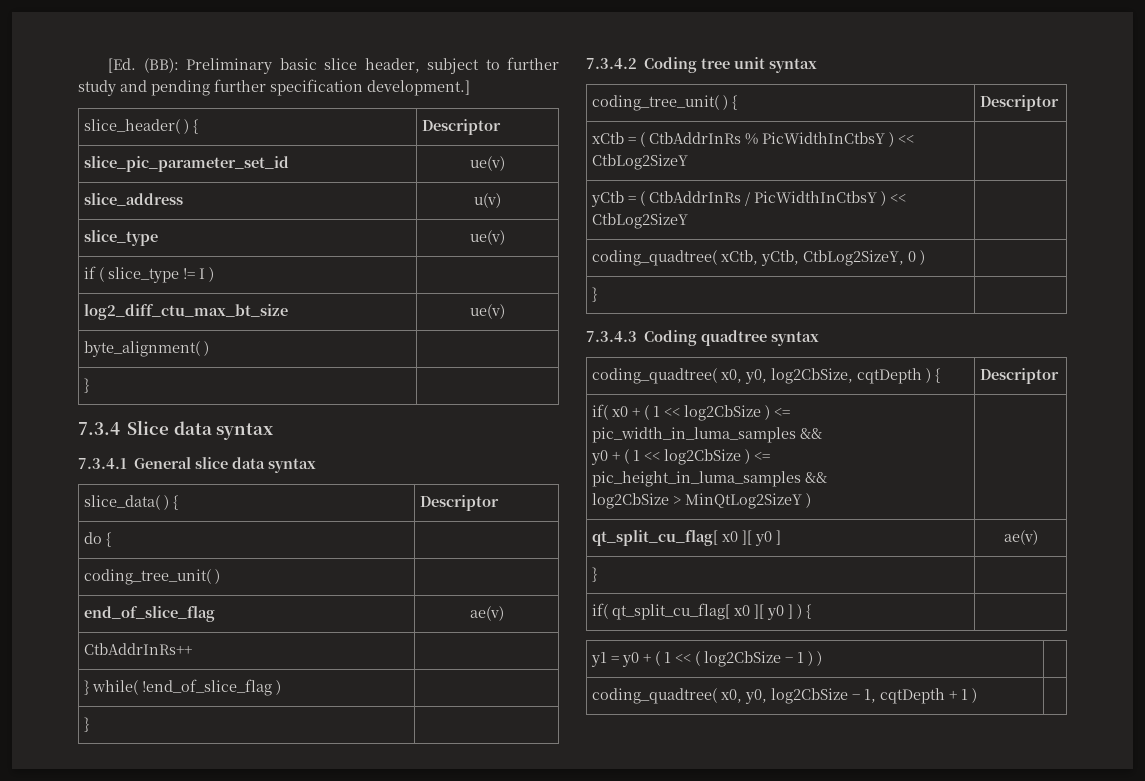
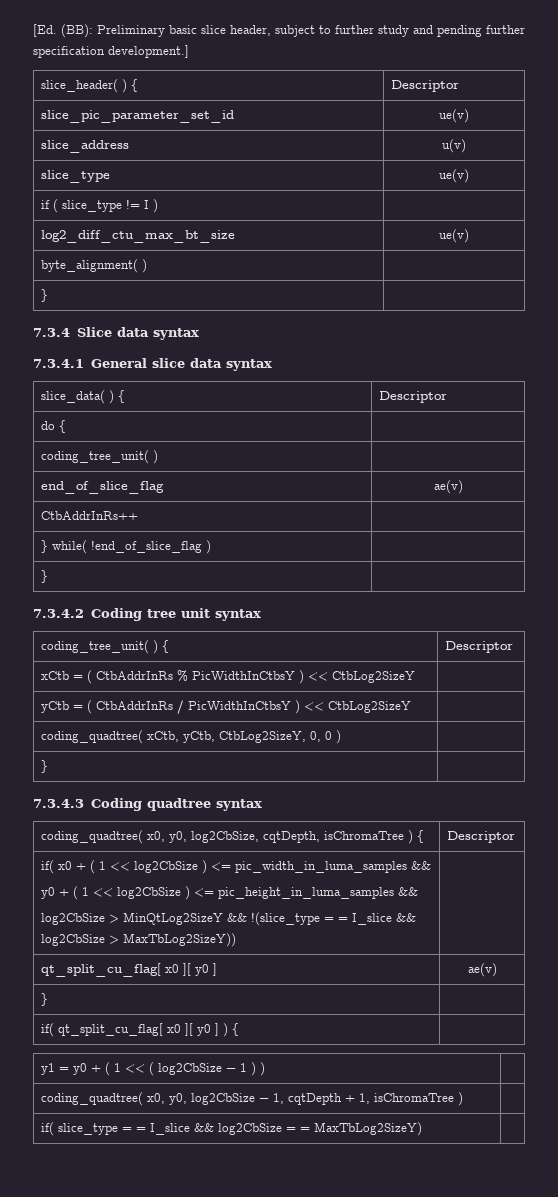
- coding_quadtree( xCtb, yCtb, CtbLog2SizeY, 0 ) |
+ coding_quadtree( xCtb, yCtb, CtbLog2SizeY, 0, 0 ) |
- coding_quadtree( x0, y0, log2CbSize, cqtDepth ) { | Descriptor
+ coding_quadtree( x0, y0, log2CbSize, cqtDepth, isChromaTree ) { | Descriptor
  if( x0 + ( 1 << log2CbSize ) <= pic_width_in_luma_samples &&
  y0 + ( 1 << log2CbSize ) <= pic_height_in_luma_samples &&
- log2CbSize > MinQtLog2SizeY ) |
+ log2CbSize > MinQtLog2SizeY && !(slice_type = = I_slice && log2CbSize > MaxTbLog2SizeY)) |
- coding_quadtree( x0, y0, log2CbSize − 1, cqtDepth + 1 ) |
+ coding_quadtree( x0, y0, log2CbSize − 1, cqtDepth + 1, isChromaTree ) |
+ if( slice_type = = I_slice && log2CbSize = = MaxTbLog2SizeY) |

